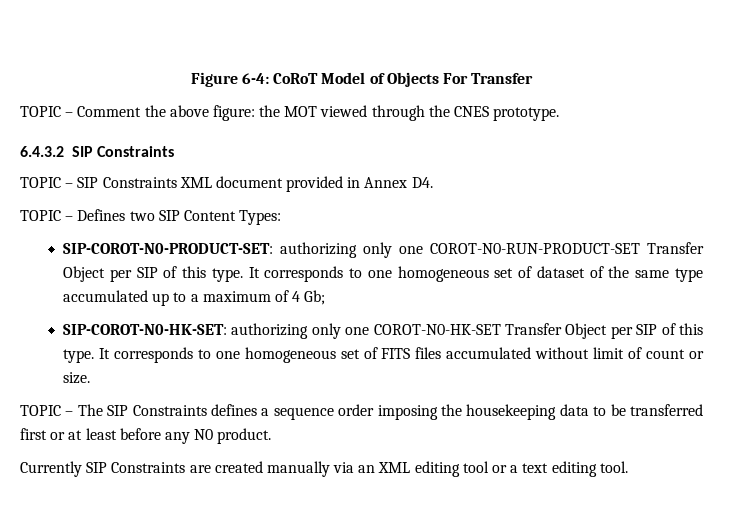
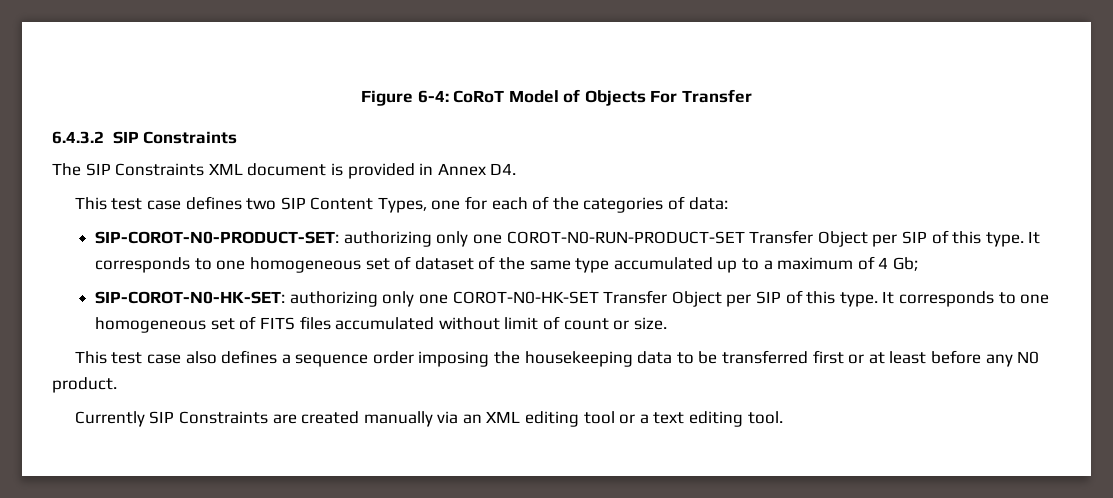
- TOPIC – Comment the above figure: the MOT viewed through the CNES prototype.
- TOPIC – SIP Constraints XML document provided in Annex D4.
+ The SIP Constraints XML document is provided in Annex D4.
- TOPIC – Defines two SIP Content Types:
+ This test case defines two SIP Content Types, one for each of the categories of data:
- TOPIC – The SIP Constraints defines a sequence order imposing the housekeeping data to be transferred first or at least before any N0 product.
+ This test case also defines a sequence order imposing the housekeeping data to be transferred first or at least before any N0 product.

